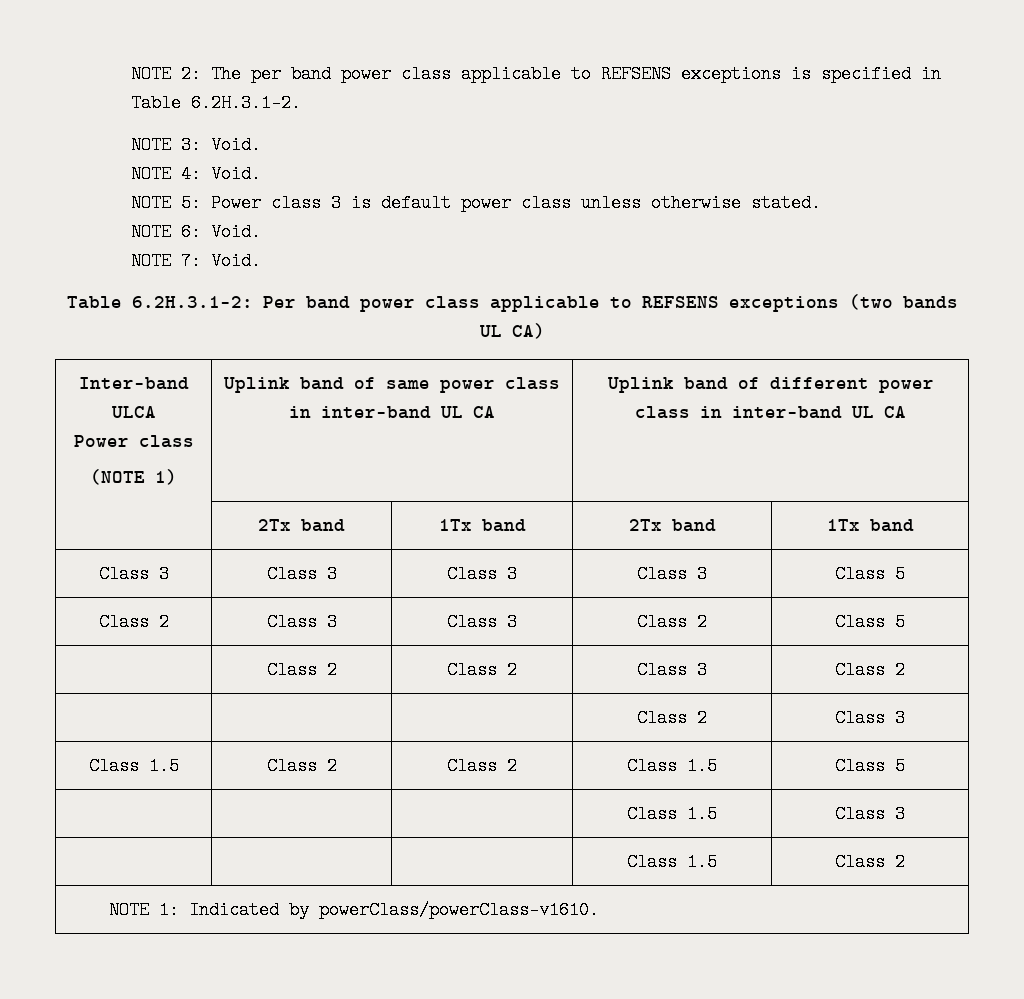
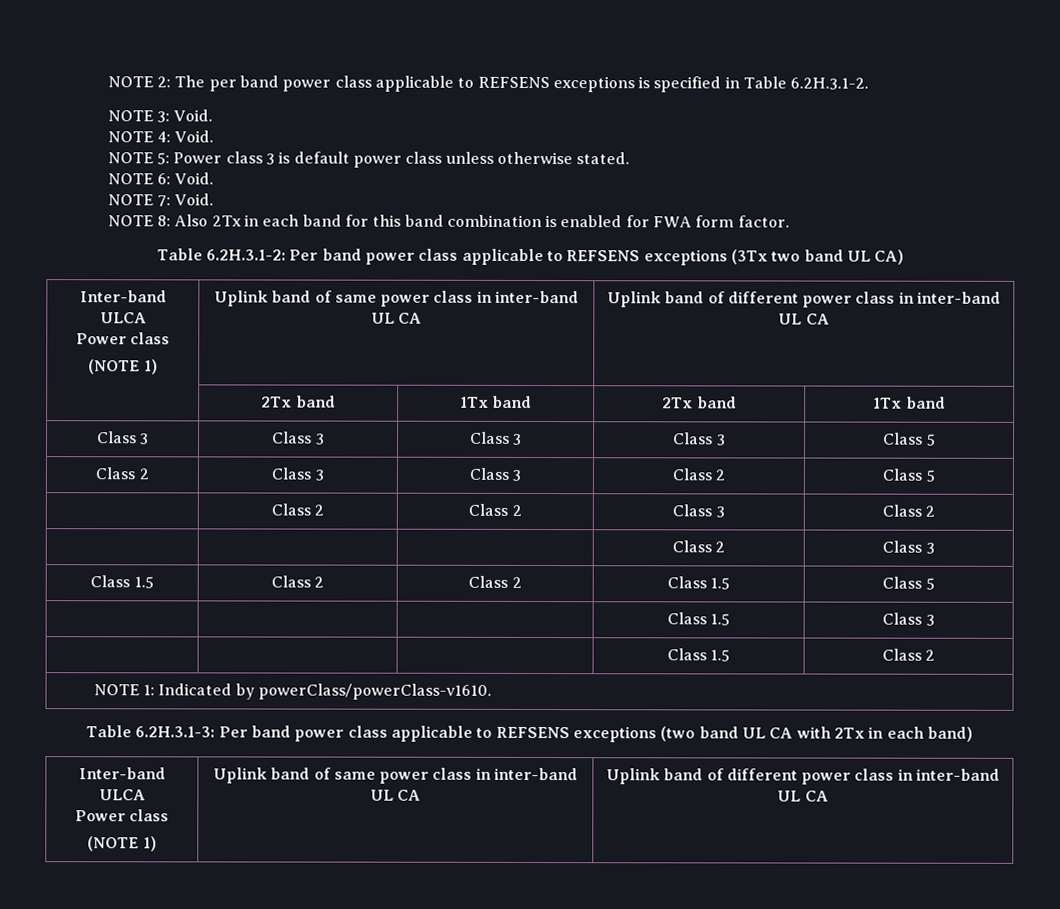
+ NOTE 8: Also 2Tx in each band for this band combination is enabled for FWA form factor.
- Table 6.2H.3.1-2: Per band power class applicable to REFSENS exceptions (two bands UL CA)
+ Table 6.2H.3.1-2: Per band power class applicable to REFSENS exceptions (3Tx two band UL CA)
+ Table 6.2H.3.1-3: Per band power class applicable to REFSENS exceptions (two band UL CA with 2Tx in each band)
+ Inter-band ULCA
+ Power class
+ (NOTE 1) | Uplink band of same power class in inter-band UL CA | Uplink band of different power class in inter-band UL CA

